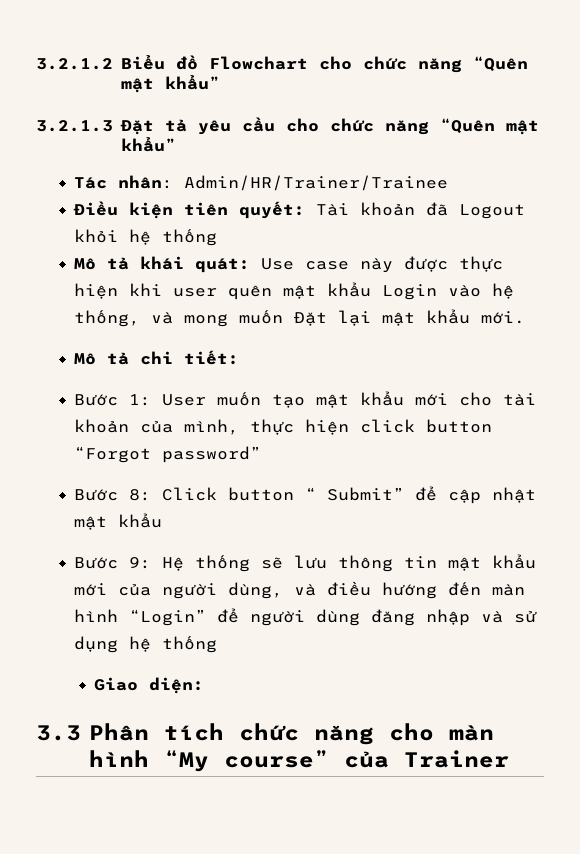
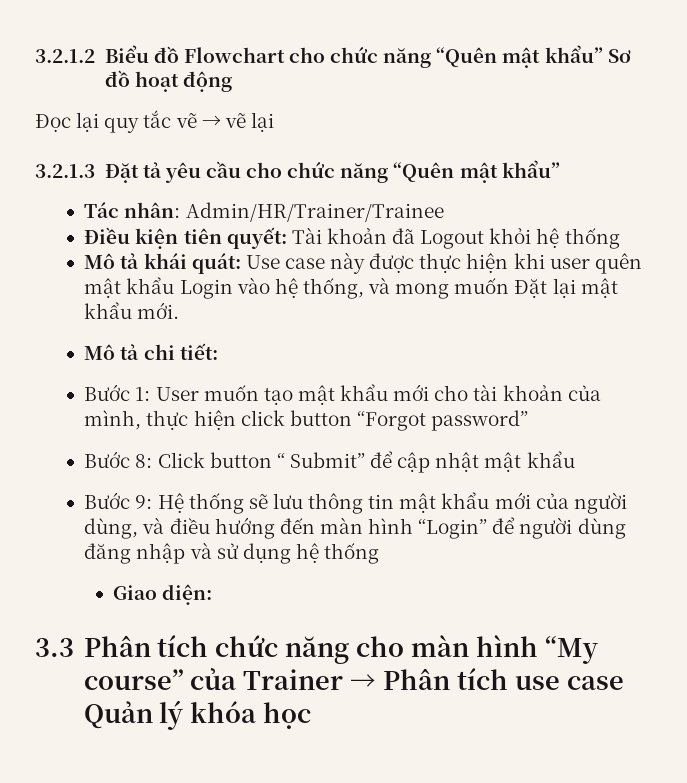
- 3.2.1.2 Biểu đồ Flowchart cho chức năng “Quên mật khẩu”
+ 3.2.1.2 Biểu đồ Flowchart cho chức năng “Quên mật khẩu” Sơ đồ hoạt động
+ Đọc lại quy tắc vẽ → vẽ lại
- 3.3 Phân tích chức năng cho màn hình “My course” của Trainer
+ 3.3 Phân tích chức năng cho màn hình “My course” của Trainer → Phân tích use case Quản lý khóa học

